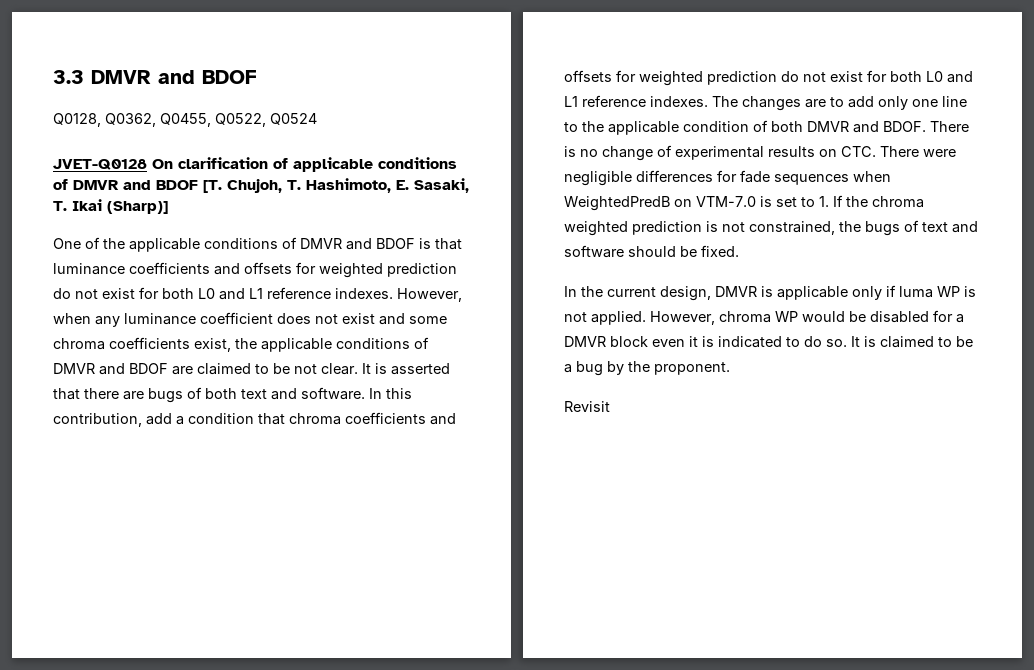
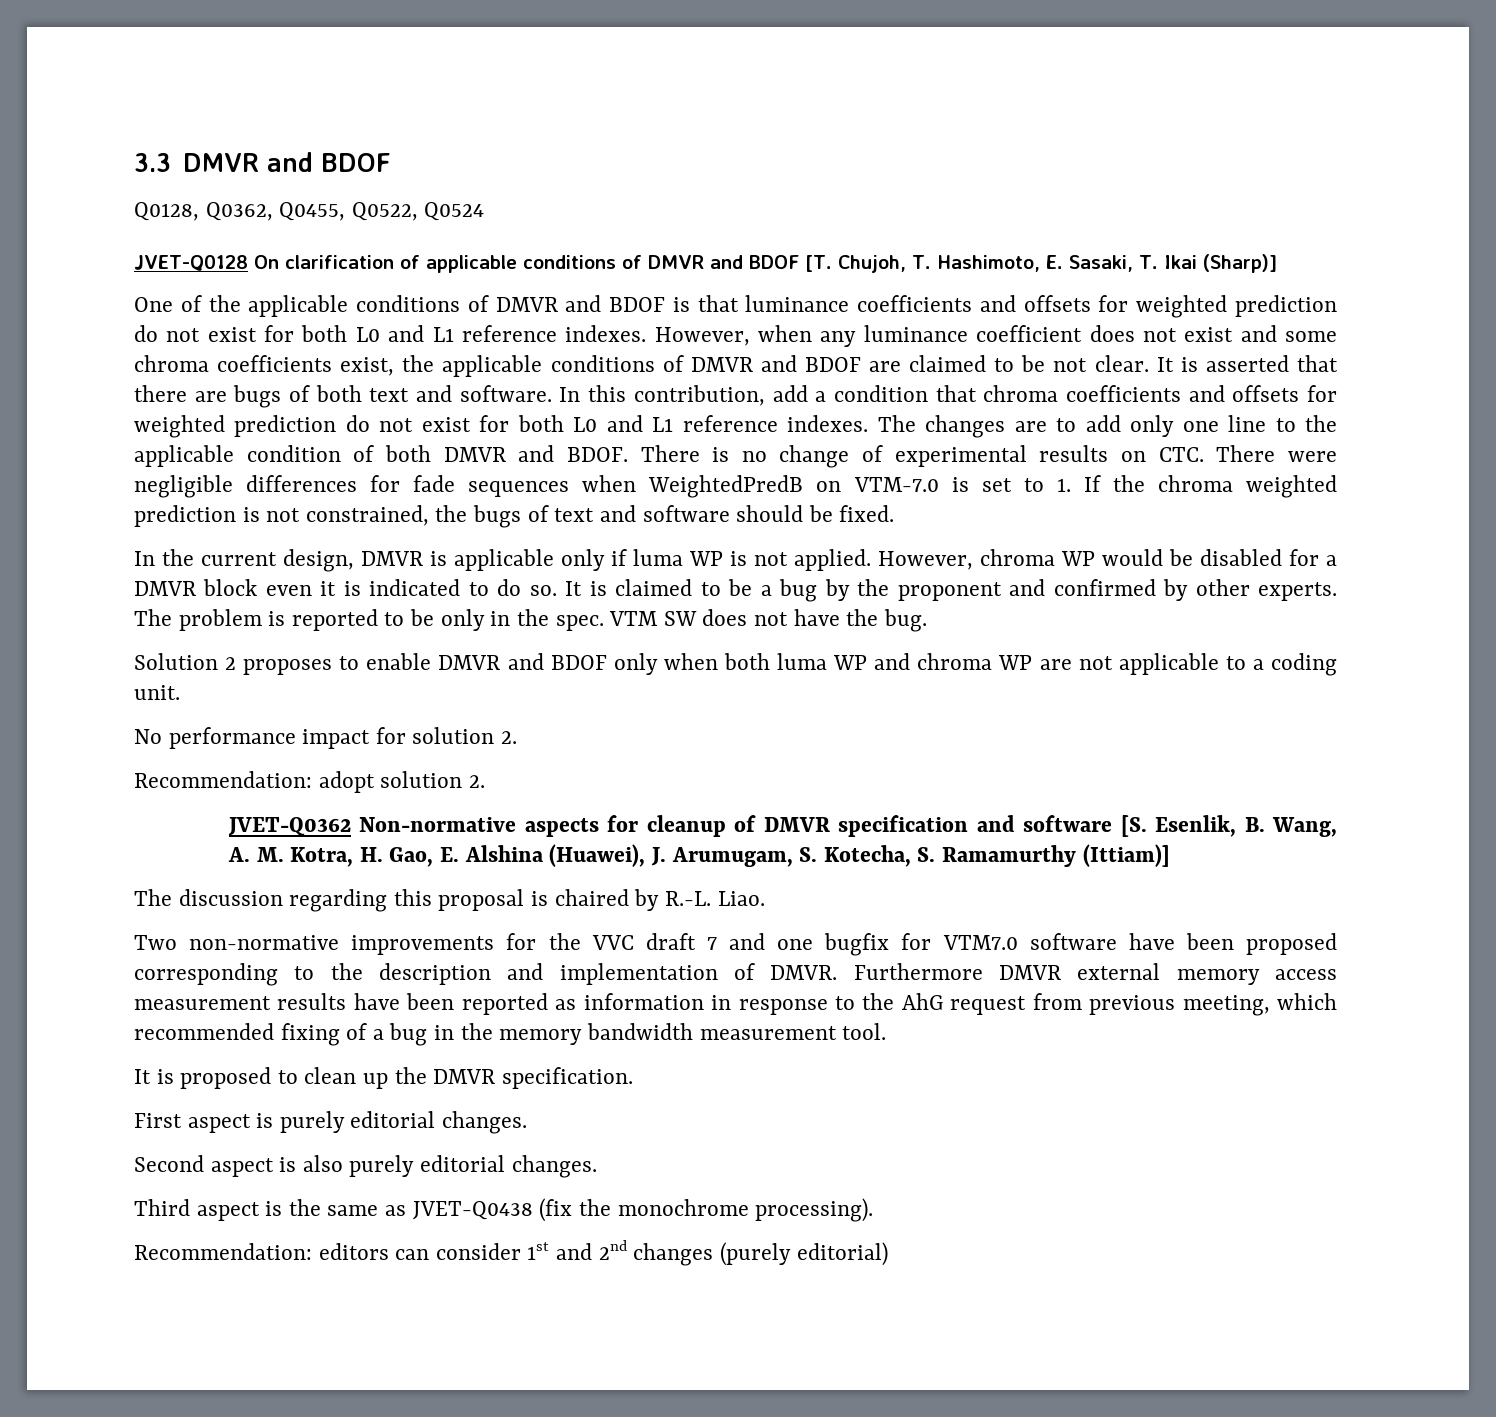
- It is claimed to be a bug by the proponent.
- Revisit
+ It is claimed to be a bug by the proponent and confirmed by other experts. The problem is reported to be only in the spec. VTM SW does not have the bug.
+ Solution 2 proposes to enable DMVR and BDOF only when both luma WP and chroma WP are not applicable to a coding unit.
+ No performance impact for solution 2.
+ Recommendation: adopt solution 2.
+ JVET-Q0362 Non-normative aspects for cleanup of DMVR specification and software [S. Esenlik, B. Wang, A. M. Kotra, H. Gao, E. Alshina (Huawei), J. Arumugam, S. Kotecha, S. Ramamurthy (Ittiam)]
+ The discussion regarding this proposal is chaired by R.-L. Liao.
+ Two non-normative improvements for the VVC draft 7 and one bugfix for VTM7.0 software have been proposed corresponding to the description and implementation of DMVR. Furthermore DMVR external memory access measurement results have been reported as information in response to the AhG request from previous meeting, which recommended fixing of a bug in the memory bandwidth measurement tool.
+ It is proposed to clean up the DMVR specification.
+ First aspect is purely editorial changes.
+ Second aspect is also purely editorial changes.
+ Third aspect is the same as JVET-Q0438 (fix the monochrome processing).
+ Recommendation: editors can consider 1st and 2nd changes (purely editorial)

